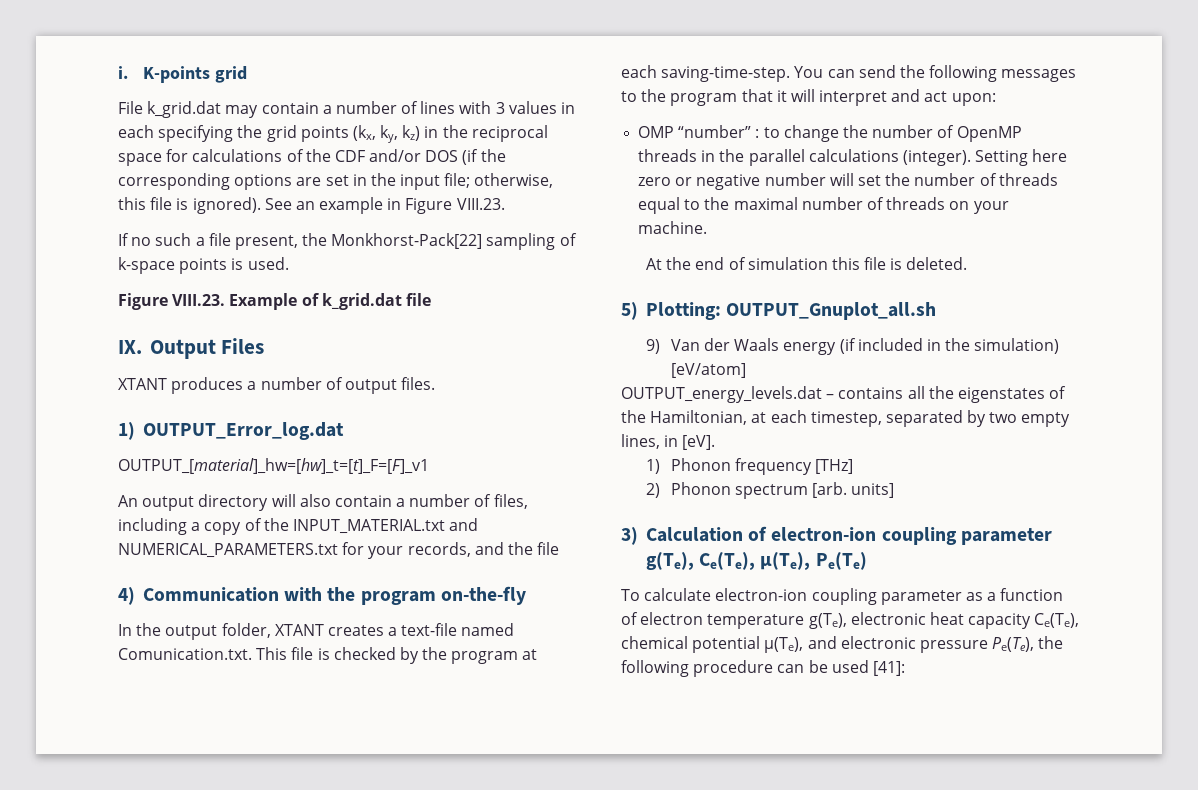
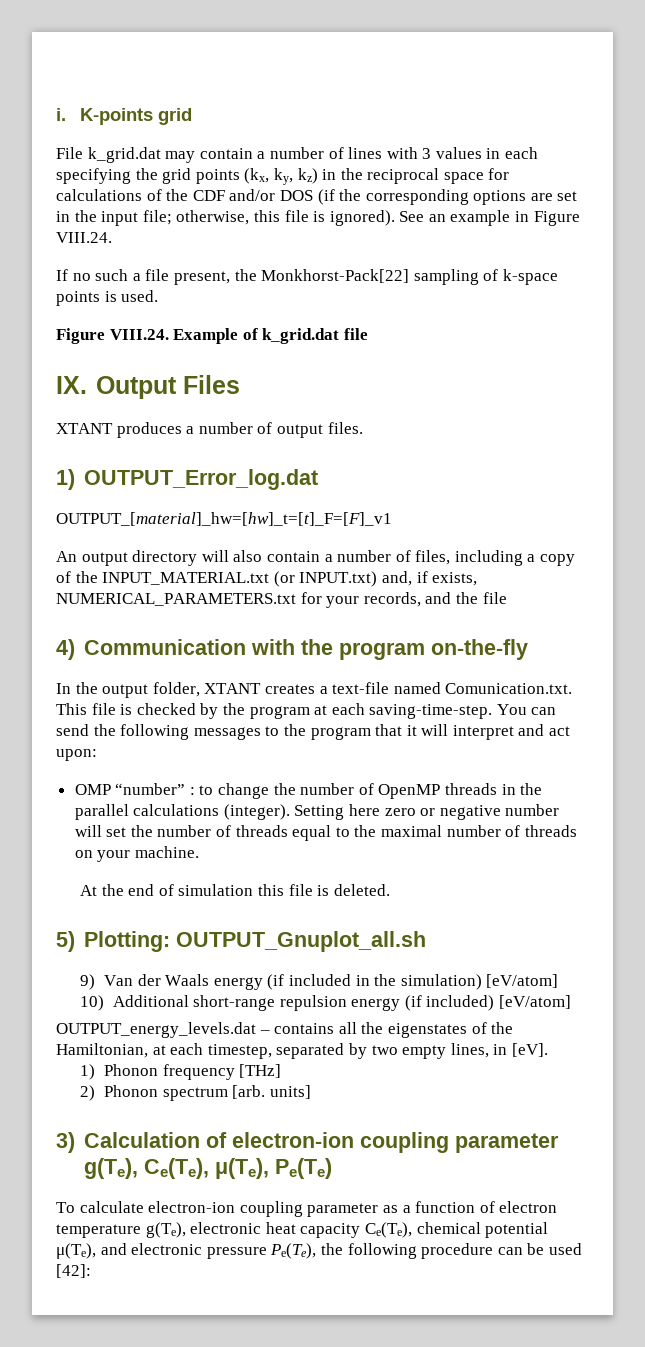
- See an example in Figure VIII.23.
+ See an example in Figure VIII.24.
- Figure VIII.23. Example of k_grid.dat file
+ Figure VIII.24. Example of k_grid.dat file
- An output directory will also contain a number of files, including a copy of the INPUT_MATERIAL.txt and NUMERICAL_PARAMETERS.txt for your records, and the file
+ An output directory will also contain a number of files, including a copy of the INPUT_MATERIAL.txt (or INPUT.txt) and, if exists, NUMERICAL_PARAMETERS.txt for your records, and the file
+ 10) Additional short-range repulsion energy (if included) [eV/atom]
- To calculate electron-ion coupling parameter as a function of electron temperature g(Te), electronic heat capacity Ce(Te), chemical potential μ(Te), and electronic pressure Pe(Te), the following procedure can be used [41]:
+ To calculate electron-ion coupling parameter as a function of electron temperature g(Te), electronic heat capacity Ce(Te), chemical potential μ(Te), and electronic pressure Pe(Te), the following procedure can be used [42]:

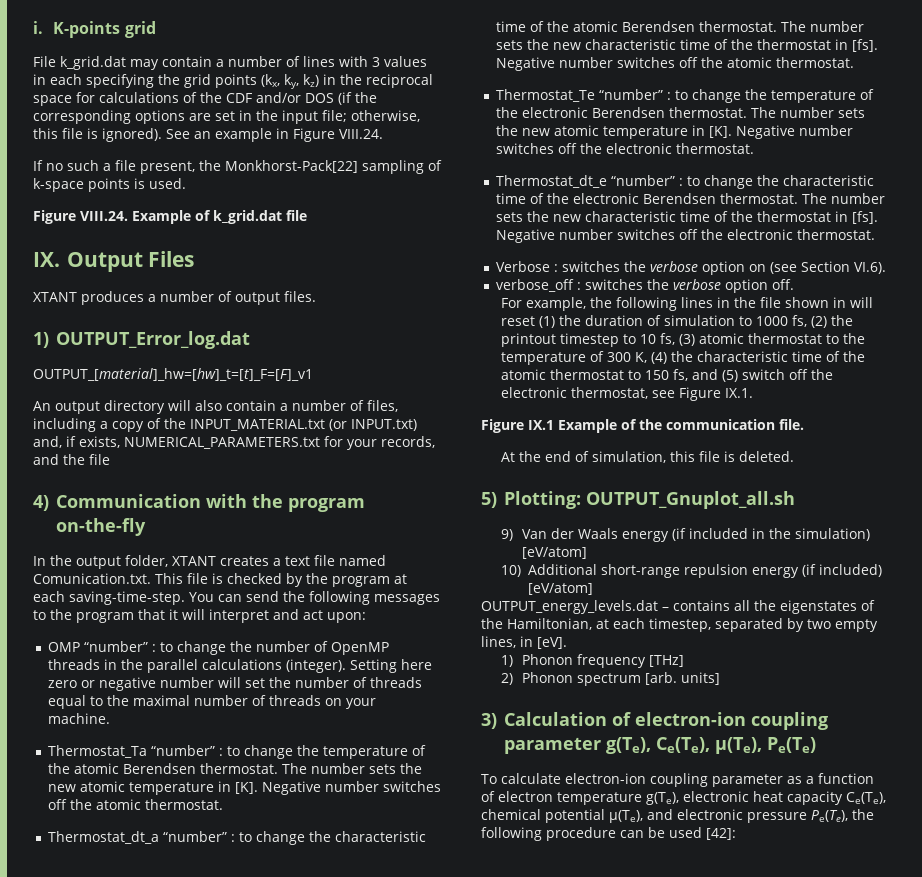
- In the output folder, XTANT creates a text-file named Comunication.txt. This file is checked by the program at each saving-time-step.
+ In the output folder, XTANT creates a text file named Comunication.txt. This file is checked by the program at each saving-time-step.
+ Thermostat_Ta “number” : to change the temperature of the atomic Berendsen thermostat. The number sets the new atomic temperature in [K]. Negative number switches off the atomic thermostat.
+ Thermostat_dt_a “number” : to change the characteristic time of the atomic Berendsen thermostat. The number sets the new characteristic time of the thermostat in [fs]. Negative number switches off the atomic thermostat.
+ Thermostat_Te “number” : to change the temperature of the electronic Berendsen thermostat. The number sets the new atomic temperature in [K]. Negative number switches off the electronic thermostat.
+ Thermostat_dt_e “number” : to change the characteristic time of the electronic Berendsen thermostat. The number sets the new characteristic time of the thermostat in [fs]. Negative number switches off the electronic thermostat.
+ Verbose : switches the verbose option on (see Section VI.6).
+ verbose_off : switches the verbose option off.
+ For example, the following lines in the file shown in will reset (1) the duration of simulation to 1000 fs, (2) the printout timestep to 10 fs, (3) atomic thermostat to the temperature of 300 K, (4) the characteristic time of the atomic thermostat to 150 fs, and (5) switch off the electronic thermostat, see Figure IX.1.
+ Figure IX.1 Example of the communication file.
- At the end of simulation this file is deleted.
+ At the end of simulation, this file is deleted.

